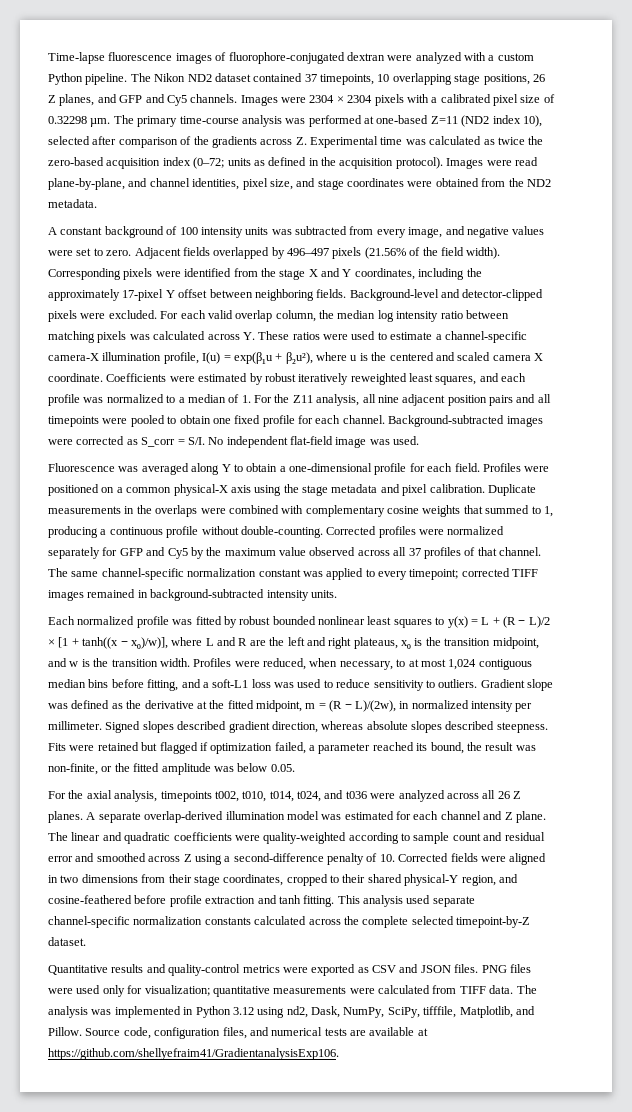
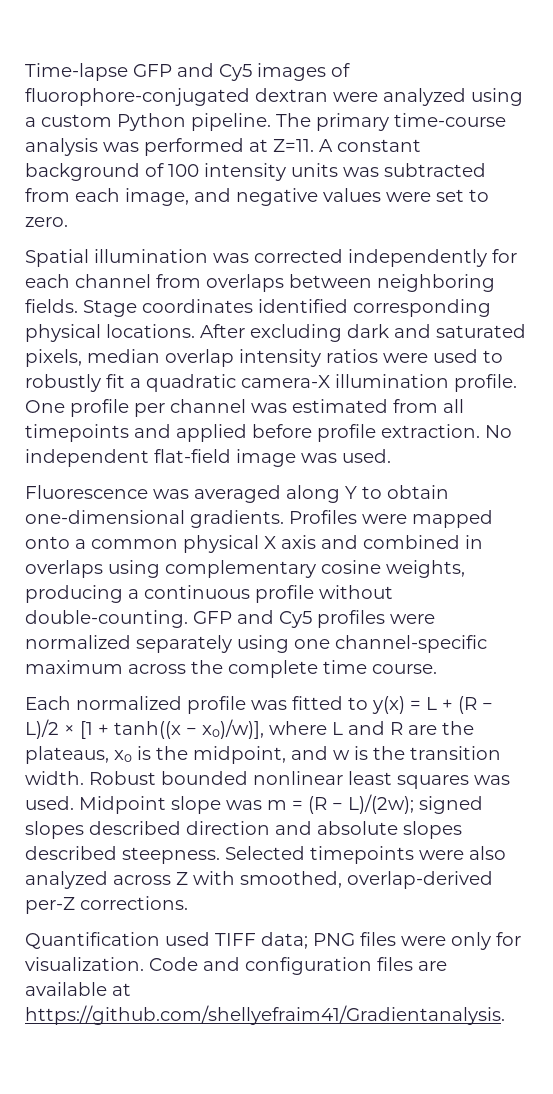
- Time-lapse fluorescence images of fluorophore-conjugated dextran were analyzed with a custom Python pipeline.
+ Time-lapse GFP and Cy5 images of fluorophore-conjugated dextran were analyzed using a custom Python pipeline.
- The Nikon ND2 dataset contained 37 timepoints, 10 overlapping stage positions, 26 Z planes, and GFP and Cy5 channels. Images were 2304 × 2304 pixels with a calibrated pixel size of 0.32298 µm. The primary time-course analysis was performed at one-based Z=11 (ND2 index 10), selected after comparison of the gradients across Z. Experimental time was calculated as twice the zero-based acquisition index (0–72; units as defined in the acquisition protocol). Images were read plane-by-plane, and channel identities, pixel size, and stage coordinates were obtained from the ND2 metadata.
- A constant background of 100 intensity units was subtracted from every image, and negative values were set to zero. Adjacent fields overlapped by 496–497 pixels (21.56% of the field width). Corresponding pixels were identified from the stage X and Y coordinates, including the approximately 17-pixel Y offset between neighboring fields. Background-level and detector-clipped pixels were excluded. For each valid overlap column, the median log intensity ratio between matching pixels was calculated across Y. These ratios were used to estimate a channel-specific camera-X illumination profile, I(u) = exp(β₁u + β₂u²), where u is the centered and scaled camera X coordinate. Coefficients were estimated by robust iteratively reweighted least squares, and each profile was normalized to a median of 1. For the Z11 analysis, all nine adjacent position pairs and all timepoints were pooled to obtain one fixed profile for each channel. Background-subtracted images were corrected as S_corr = S/I. No independent flat-field image was used.
+ The primary time-course analysis was performed at Z=11. A constant background of 100 intensity units was subtracted from each image, and negative values were set to zero.
+ Spatial illumination was corrected independently for each channel from overlaps between neighboring fields. Stage coordinates identified corresponding physical locations. After excluding dark and saturated pixels, median overlap intensity ratios were used to robustly fit a quadratic camera-X illumination profile. One profile per channel was estimated from all timepoints and applied before profile extraction. No independent flat-field image was used.
- Fluorescence was averaged along Y to obtain a one-dimensional profile for each field. Profiles were positioned on a common physical-X axis using the stage metadata and pixel calibration. Duplicate measurements in the overlaps were combined with complementary cosine weights that summed to 1, producing a continuous profile without double-counting.
+ Fluorescence was averaged along Y to obtain one-dimensional gradients. Profiles were mapped onto a common physical X axis and combined in overlaps using complementary cosine weights, producing a continuous profile without double-counting.
- Corrected profiles were normalized separately for GFP and Cy5 by the maximum value observed across all 37 profiles of that channel. The same channel-specific normalization constant was applied to every timepoint; corrected TIFF images remained in background-subtracted intensity units.
+ GFP and Cy5 profiles were normalized separately using one channel-specific maximum across the complete time course.
- Each normalized profile was fitted by robust bounded nonlinear least squares to y(x) = L + (R − L)/2 × [1 + tanh((x − x₀)/w)], where L and R are the left and right plateaus, x₀ is the transition midpoint, and w is the transition width.
+ Each normalized profile was fitted to y(x) = L + (R − L)/2 × [1 + tanh((x − x₀)/w)], where L and R are the plateaus, x₀ is the midpoint, and w is the transition width.
- Profiles were reduced, when necessary, to at most 1,024 contiguous median bins before fitting, and a soft-L1 loss was used to reduce sensitivity to outliers. Gradient slope was defined as the derivative at the fitted midpoint, m = (R − L)/(2w), in normalized intensity per millimeter. Signed slopes described gradient direction, whereas absolute slopes described steepness. Fits were retained but flagged if optimization failed, a parameter reached its bound, the result was non-finite, or the fitted amplitude was below 0.05.
- For the axial analysis, timepoints t002, t010, t014, t024, and t036 were analyzed across all 26 Z planes. A separate overlap-derived illumination model was estimated for each channel and Z plane. The linear and quadratic coefficients were quality-weighted according to sample count and residual error and smoothed across Z using a second-difference penalty of 10. Corrected fields were aligned in two dimensions from their stage coordinates, cropped to their shared physical-Y region, and cosine-feathered before profile extraction and tanh fitting. This analysis used separate channel-specific normalization constants calculated across the complete selected timepoint-by-Z dataset.
- Quantitative results and quality-control metrics were exported as CSV and JSON files. PNG files were used only for visualization; quantitative measurements were calculated from TIFF data. The analysis was implemented in Python 3.12 using nd2, Dask, NumPy, SciPy, tifffile, Matplotlib, and Pillow. Source code, configuration files, and numerical tests are available at https://github.com/shellyefraim41/GradientanalysisExp106.
+ Robust bounded nonlinear least squares was used. Midpoint slope was m = (R − L)/(2w); signed slopes described direction and absolute slopes described steepness. Selected timepoints were also analyzed across Z with smoothed, overlap-derived per-Z corrections.
+ Quantification used TIFF data; PNG files were only for visualization. Code and configuration files are available at https://github.com/shellyefraim41/Gradientanalysis.

